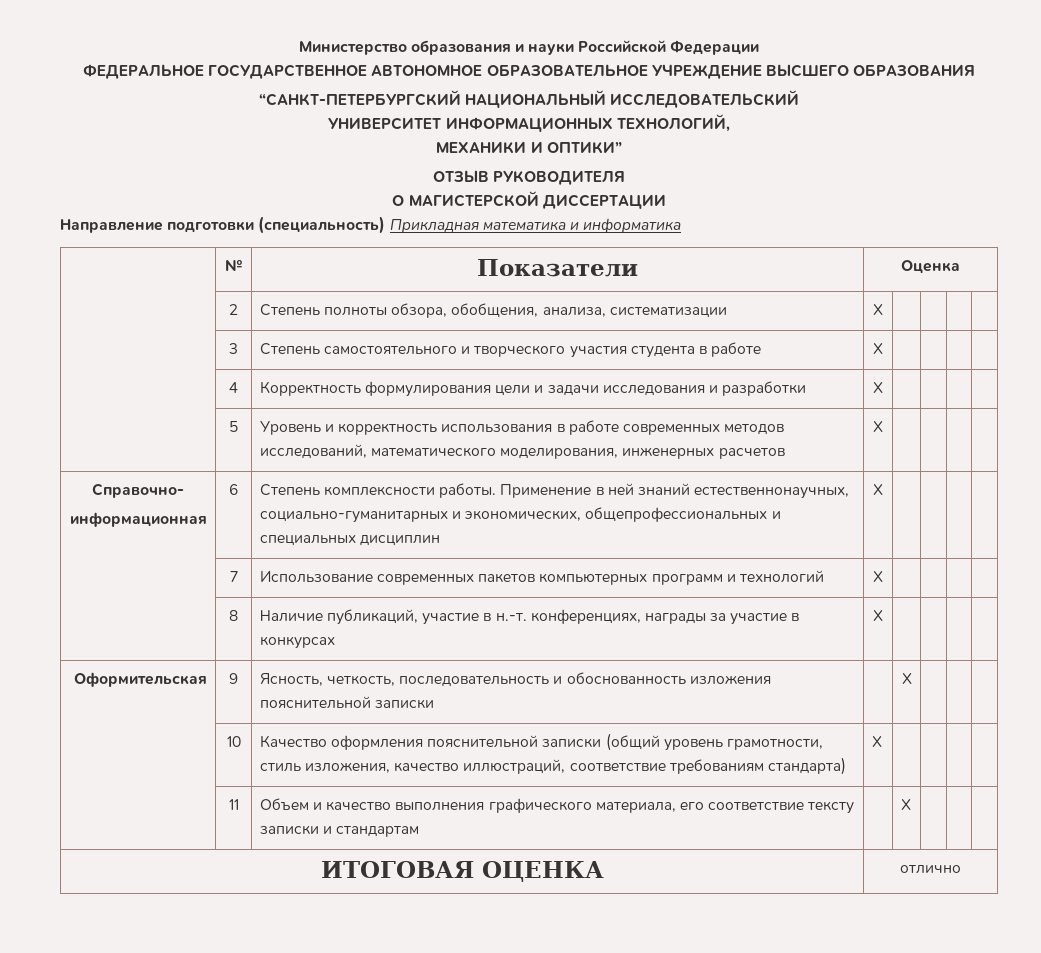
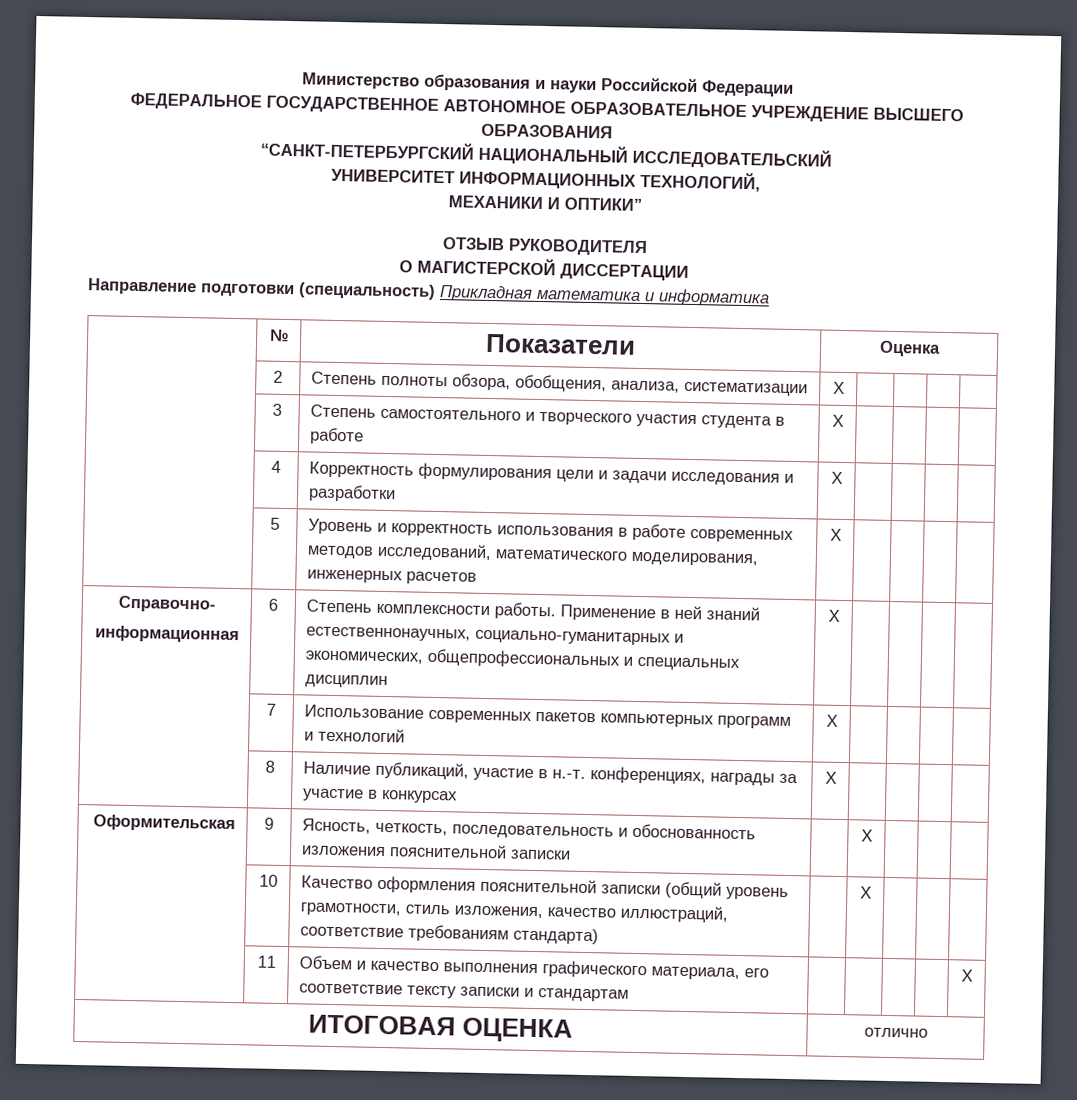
- | 10 | Качество оформления пояснительной записки (общий уровень грамотности, стиль изложения, качество иллюстраций, соответствие требованиям стандарта) | X | | | |
+ | 10 | Качество оформления пояснительной записки (общий уровень грамотности, стиль изложения, качество иллюстраций, соответствие требованиям стандарта) | | X | | |
- | 11 | Объем и качество выполнения графического материала, его соответствие тексту записки и стандартам | | X | | |
+ | 11 | Объем и качество выполнения графического материала, его соответствие тексту записки и стандартам | | | | | X

